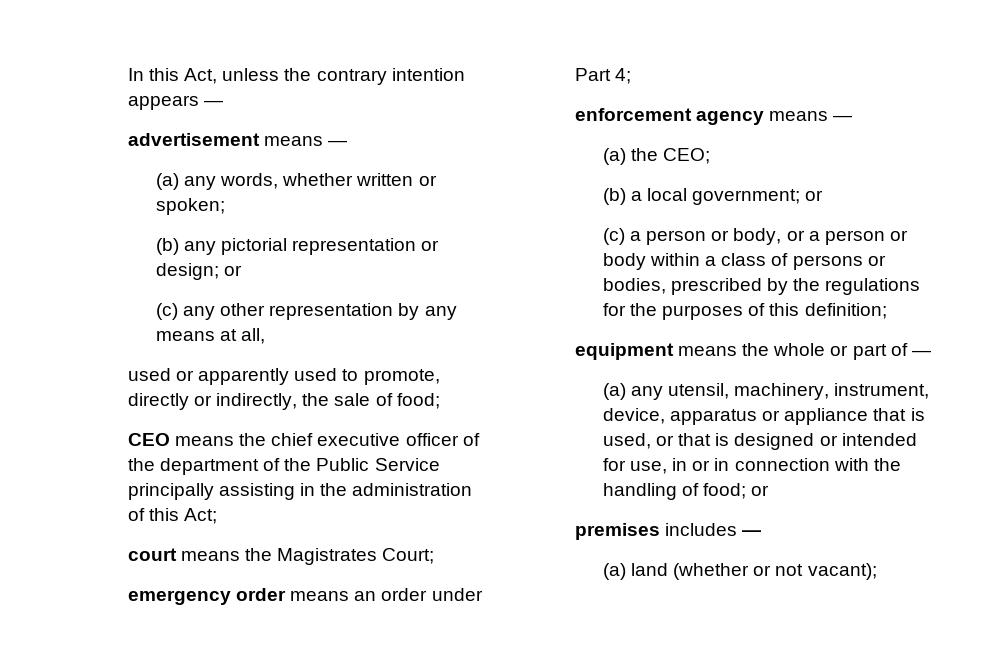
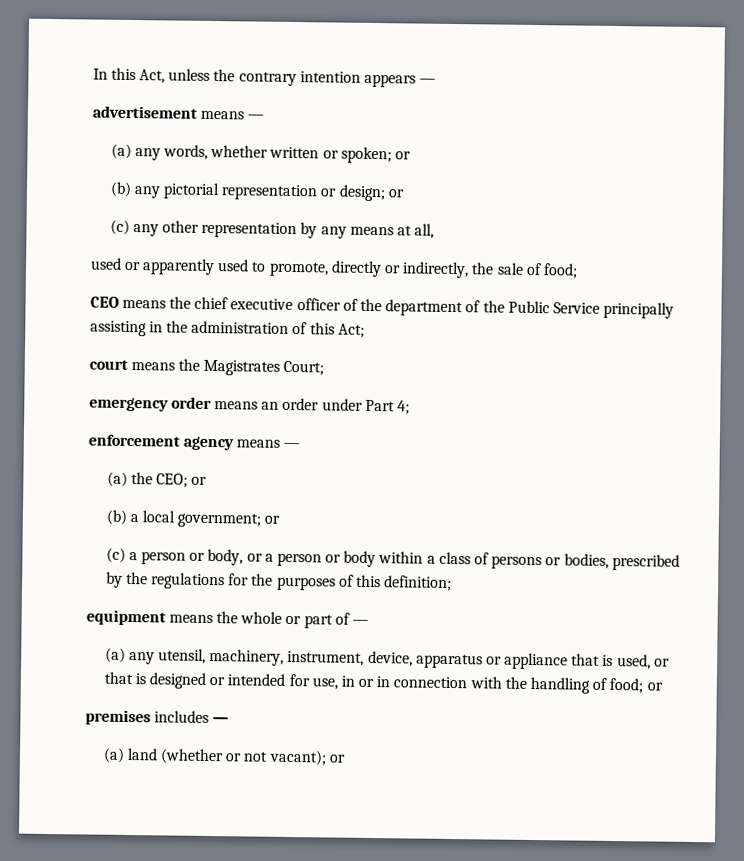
- (a) any words, whether written or spoken;
+ (a) any words, whether written or spoken; or
- (a) the CEO;
+ (a) the CEO; or
- (a) land (whether or not vacant);
+ (a) land (whether or not vacant); or

